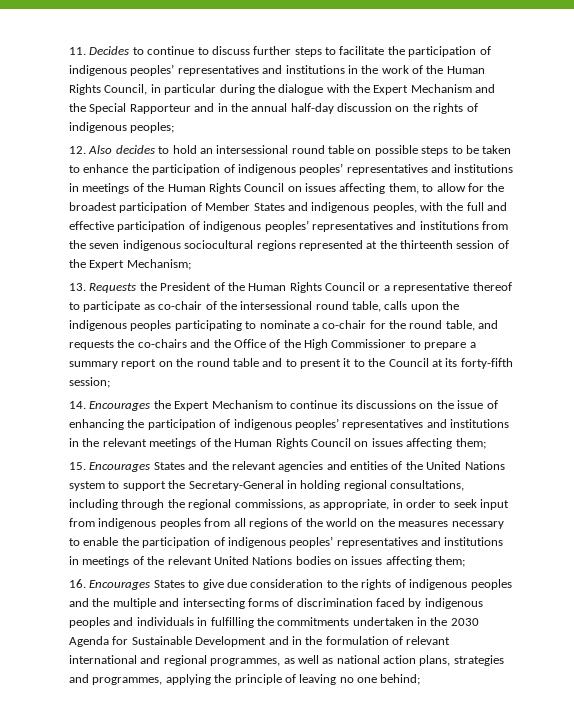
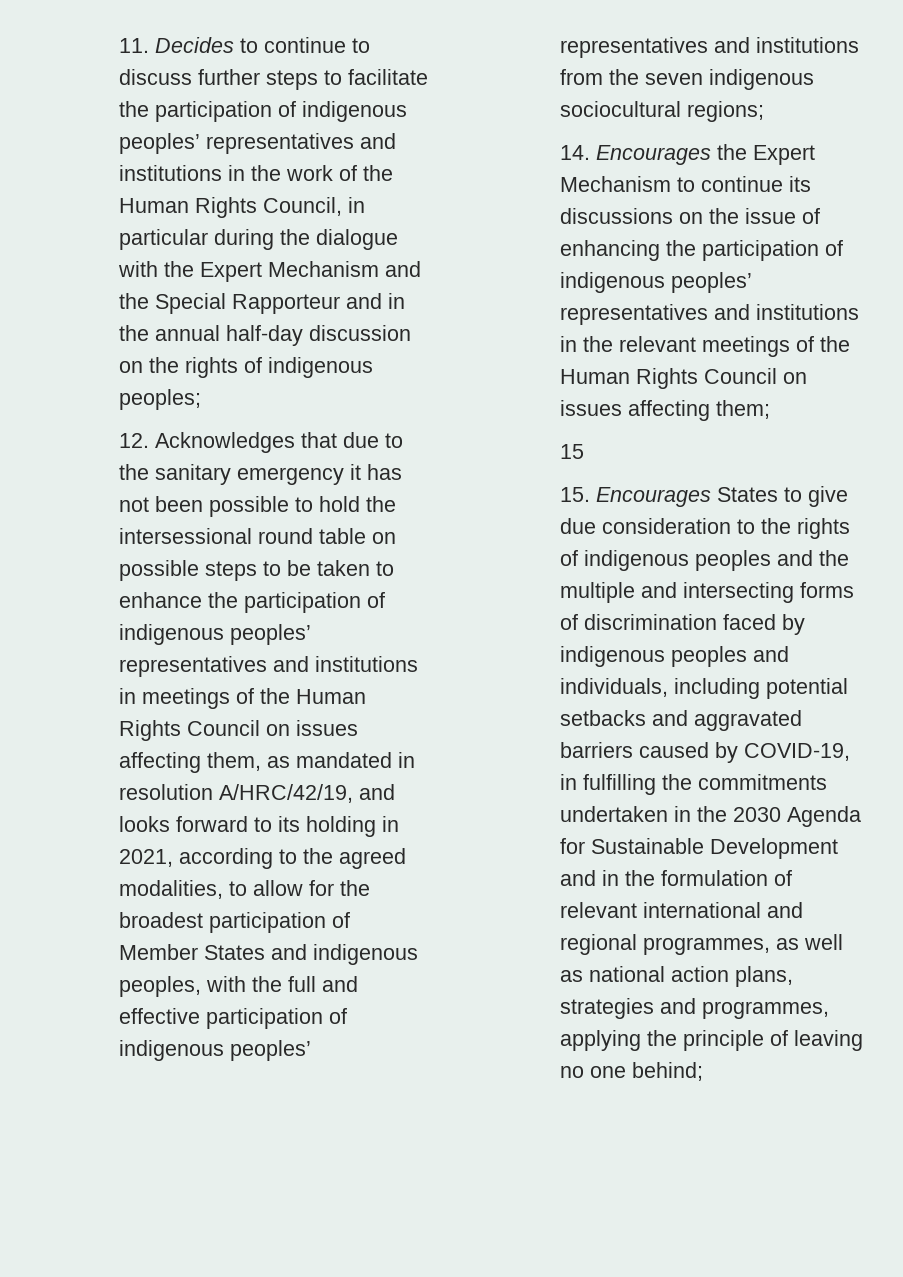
- 12. Also decides to hold an intersessional round table on possible steps to be taken to enhance the participation of indigenous peoples’ representatives and institutions in meetings of the Human Rights Council on issues affecting them, to allow for the broadest participation of Member States and indigenous peoples, with the full and effective participation of indigenous peoples’ representatives and institutions from the seven indigenous sociocultural regions represented at the thirteenth session of the Expert Mechanism;
- 13. Requests the President of the Human Rights Council or a representative thereof to participate as co-chair of the intersessional round table, calls upon the indigenous peoples participating to nominate a co-chair for the round table, and requests the co-chairs and the Office of the High Commissioner to prepare a summary report on the round table and to present it to the Council at its forty-fifth session;
+ 12. Acknowledges that due to the sanitary emergency it has not been possible to hold the intersessional round table on possible steps to be taken to enhance the participation of indigenous peoples’ representatives and institutions in meetings of the Human Rights Council on issues affecting them, as mandated in resolution A/HRC/42/19, and looks forward to its holding in 2021, according to the agreed modalities, to allow for the broadest participation of Member States and indigenous peoples, with the full and effective participation of indigenous peoples’ representatives and institutions from the seven indigenous sociocultural regions;
+ 15
- 15. Encourages States and the relevant agencies and entities of the United Nations system to support the Secretary-General in holding regional consultations, including through the regional commissions, as appropriate, in order to seek input from indigenous peoples from all regions of the world on the measures necessary to enable the participation of indigenous peoples’ representatives and institutions in meetings of the relevant United Nations bodies on issues affecting them;
- 16. Encourages States to give due consideration to the rights of indigenous peoples and the multiple and intersecting forms of discrimination faced by indigenous peoples and individuals in fulfilling the commitments undertaken in the 2030 Agenda for Sustainable Development and in the formulation of relevant international and regional programmes, as well as national action plans, strategies and programmes, applying the principle of leaving no one behind;
+ 15. Encourages States to give due consideration to the rights of indigenous peoples and the multiple and intersecting forms of discrimination faced by indigenous peoples and individuals, including potential setbacks and aggravated barriers caused by COVID-19, in fulfilling the commitments undertaken in the 2030 Agenda for Sustainable Development and in the formulation of relevant international and regional programmes, as well as national action plans, strategies and programmes, applying the principle of leaving no one behind;

